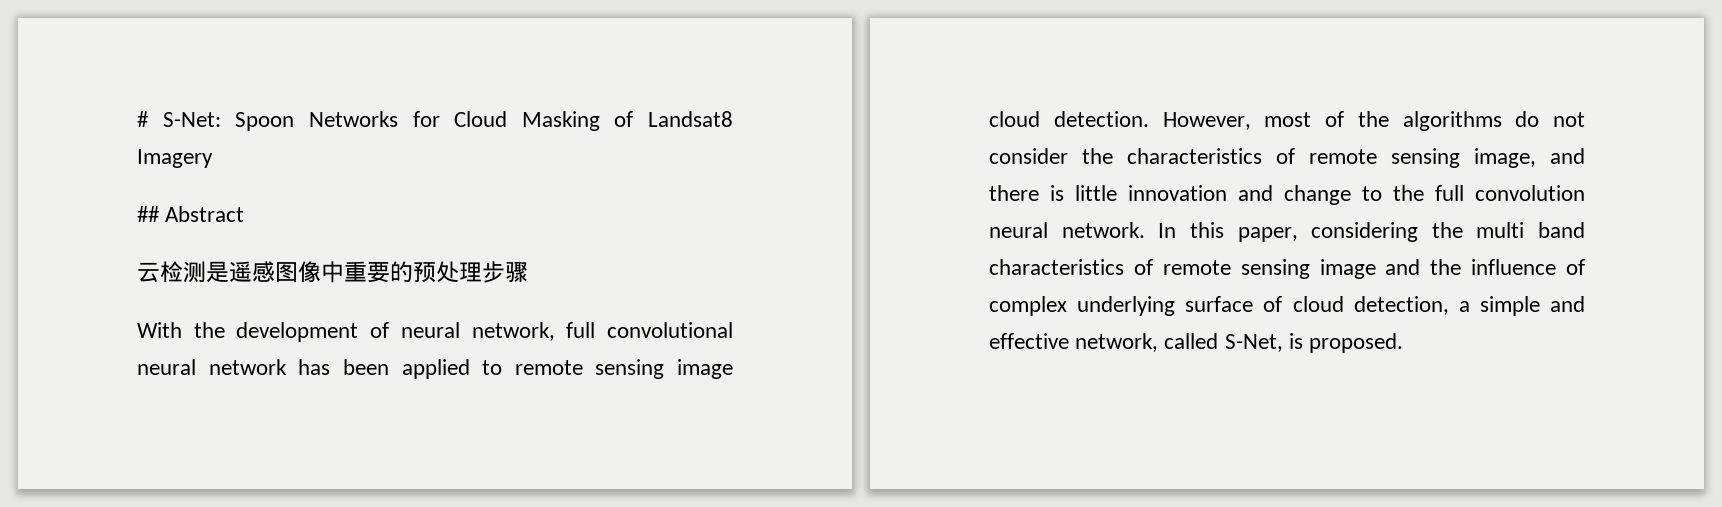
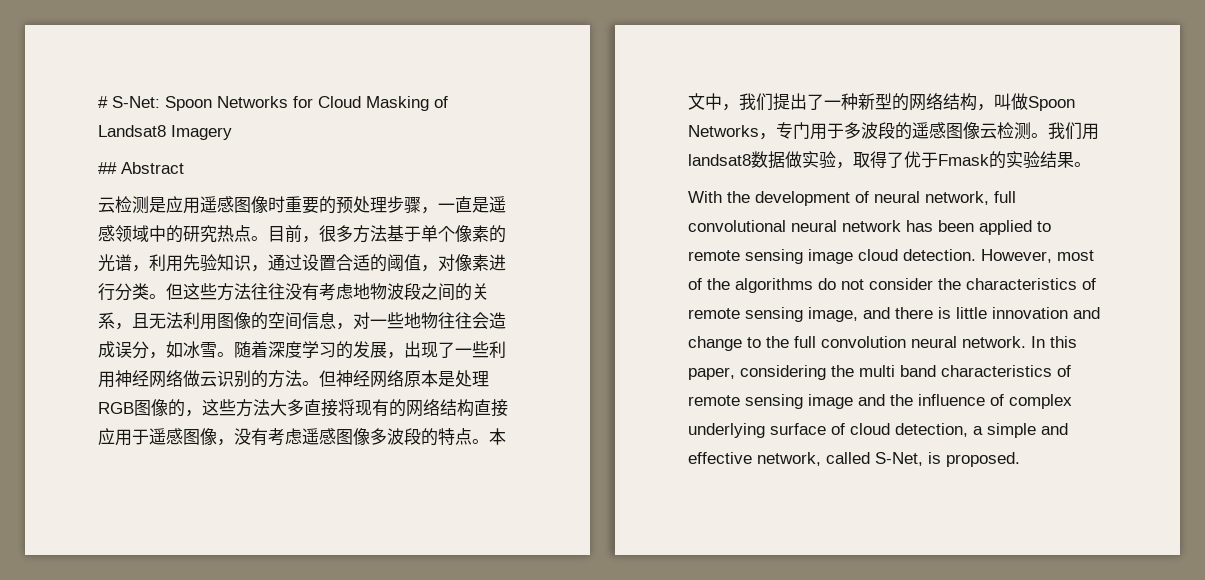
- 云检测是遥感图像中重要的预处理步骤
+ 云检测是应用遥感图像时重要的预处理步骤，一直是遥感领域中的研究热点。目前，很多方法基于单个像素的光谱，利用先验知识，通过设置合适的阈值，对像素进行分类。但这些方法往往没有考虑地物波段之间的关系，且无法利用图像的空间信息，对一些地物往往会造成误分，如冰雪。随着深度学习的发展，出现了一些利用神经网络做云识别的方法。但神经网络原本是处理RGB图像的，这些方法大多直接将现有的网络结构直接应用于遥感图像，没有考虑遥感图像多波段的特点。本文中，我们提出了一种新型的网络结构，叫做Spoon Networks，专门用于多波段的遥感图像云检测。我们用landsat8数据做实验，取得了优于Fmask的实验结果。

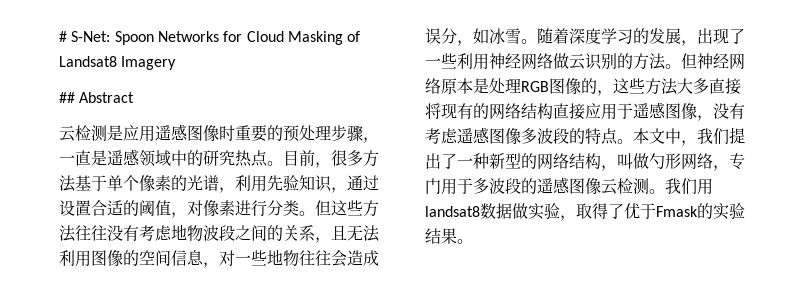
- 本文中，我们提出了一种新型的网络结构，叫做Spoon Networks，专门用于多波段的遥感图像云检测。
+ 本文中，我们提出了一种新型的网络结构，叫做勺形网络，专门用于多波段的遥感图像云检测。
- With the development of neural network, full convolutional neural network has been applied to remote sensing image cloud detection. However, most of the algorithms do not consider the characteristics of remote sensing image, and there is little innovation and change to the full convolution neural network. In this paper, considering the multi band characteristics of remote sensing image and the influence of complex underlying surface of cloud detection, a simple and effective network, called S-Net, is proposed.

